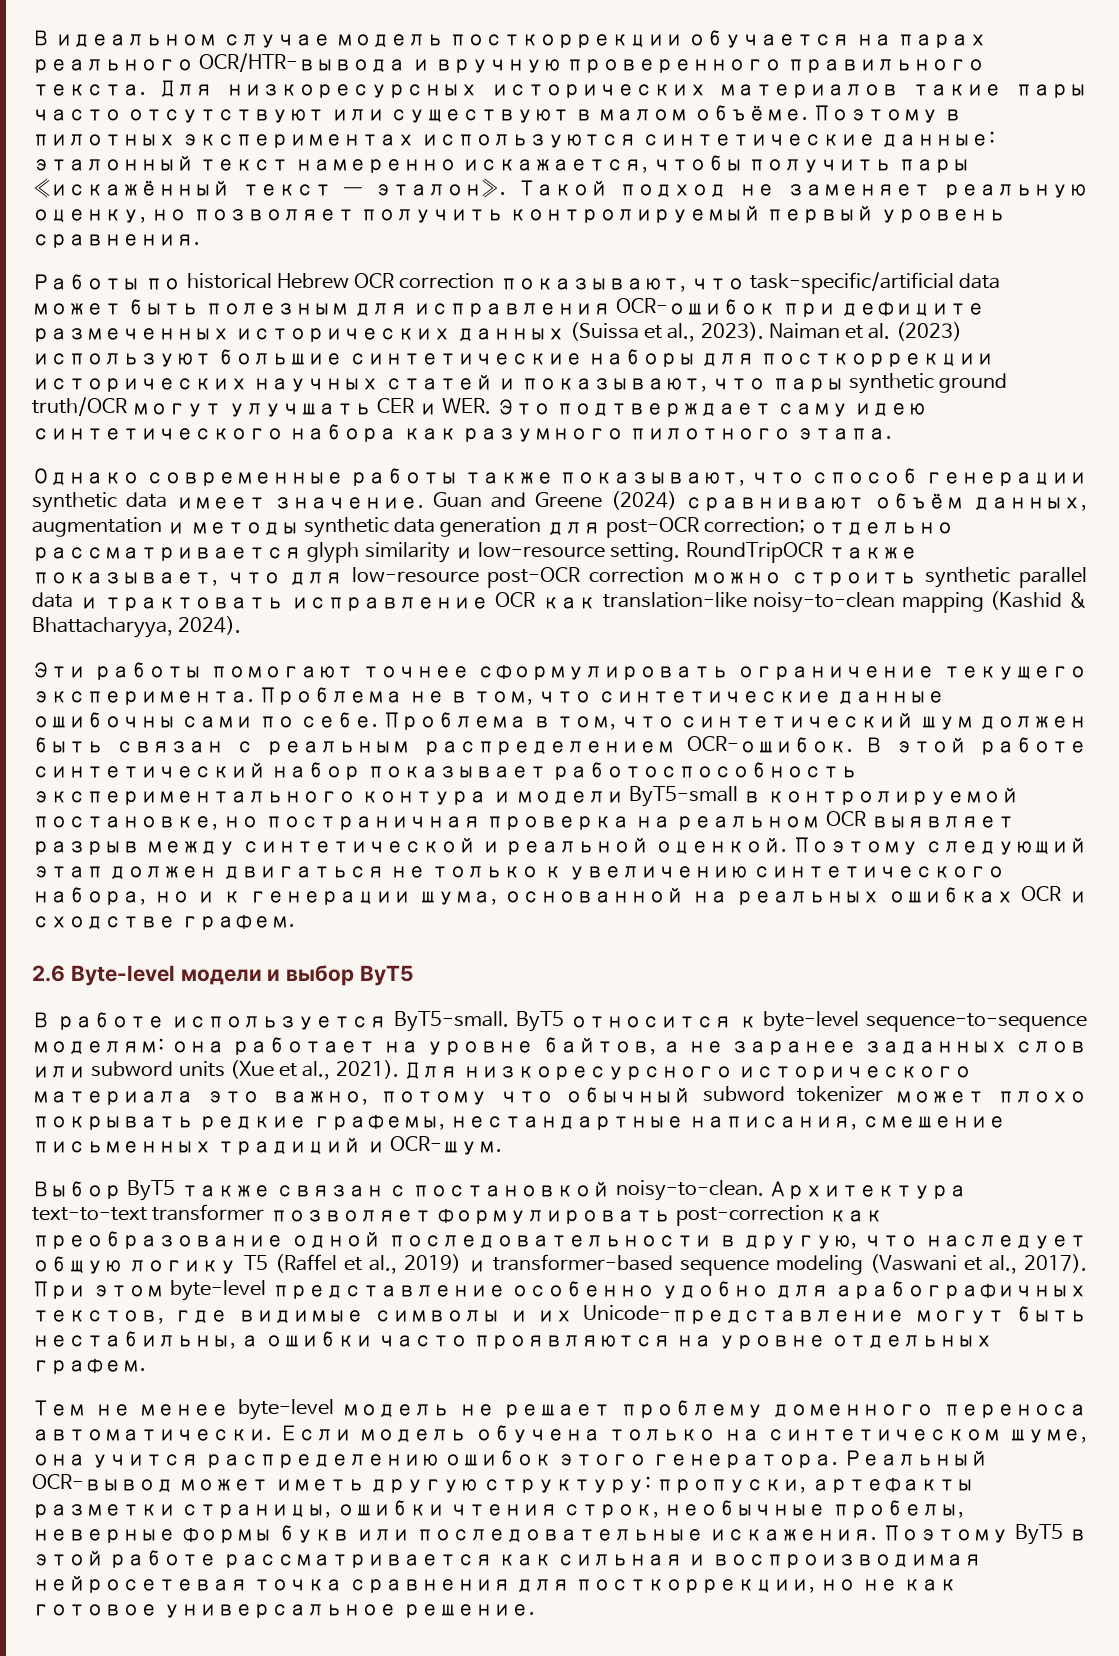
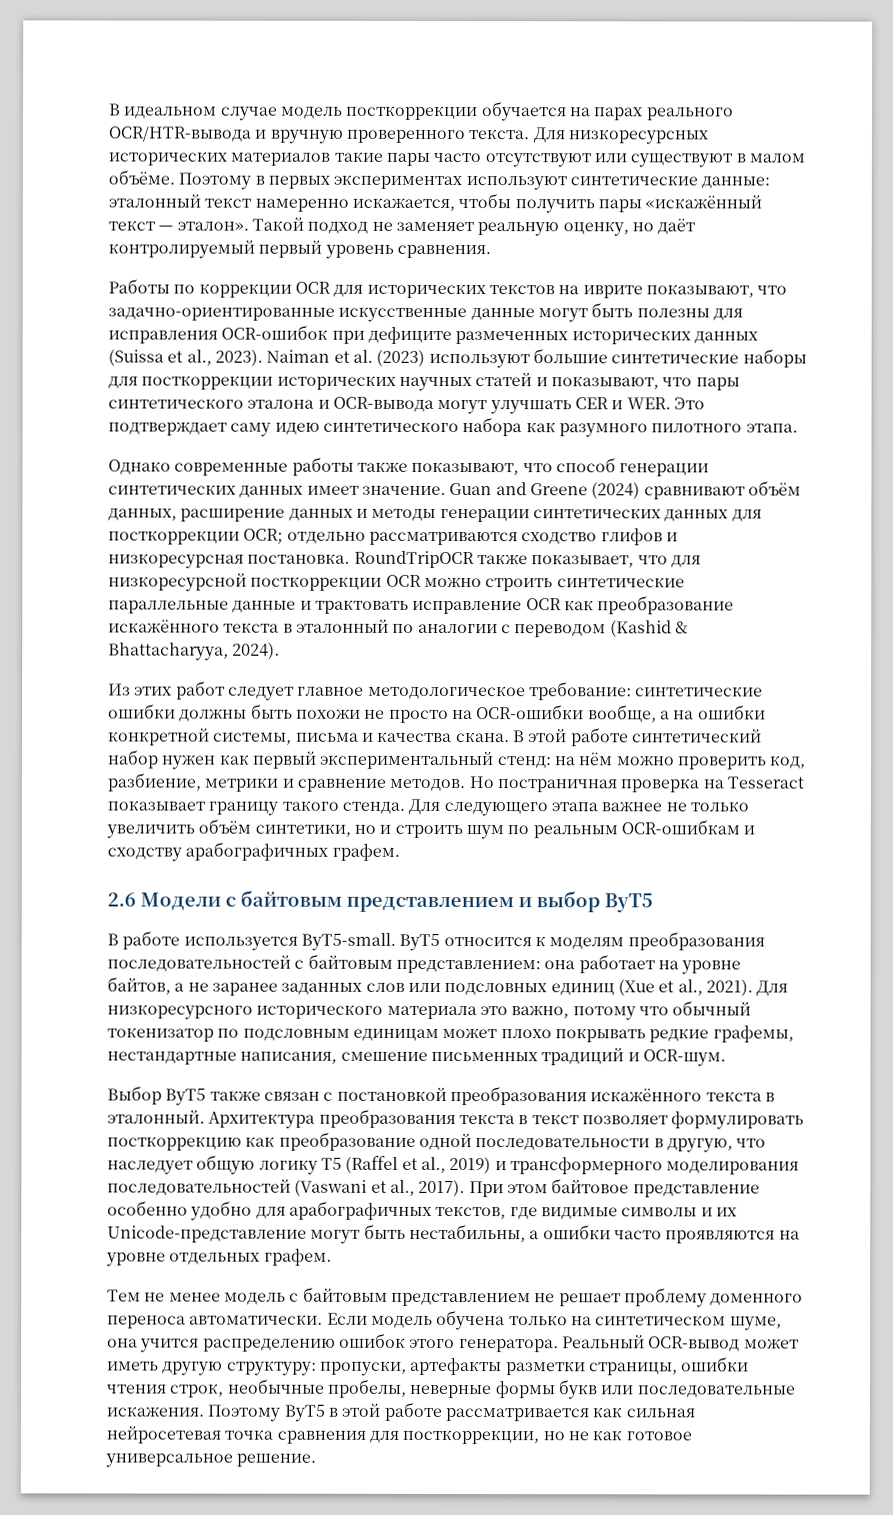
- В идеальном случае модель посткоррекции обучается на парах реального OCR/HTR-вывода и вручную проверенного правильного текста.
+ В идеальном случае модель посткоррекции обучается на парах реального OCR/HTR-вывода и вручную проверенного текста.
- Поэтому в пилотных экспериментах используются синтетические данные: эталонный текст намеренно искажается, чтобы получить пары «искажённый текст — эталон».
+ Поэтому в первых экспериментах используют синтетические данные: эталонный текст намеренно искажается, чтобы получить пары «искажённый текст — эталон».
- Такой подход не заменяет реальную оценку, но позволяет получить контролируемый первый уровень сравнения.
+ Такой подход не заменяет реальную оценку, но даёт контролируемый первый уровень сравнения.
- Работы по historical Hebrew OCR correction показывают, что task-specific/artificial data может быть полезным для исправления OCR-ошибок при дефиците размеченных исторических данных (Suissa et al., 2023).
+ Работы по коррекции OCR для исторических текстов на иврите показывают, что задачно-ориентированные искусственные данные могут быть полезны для исправления OCR-ошибок при дефиците размеченных исторических данных (Suissa et al., 2023).
- Naiman et al. (2023) используют большие синтетические наборы для посткоррекции исторических научных статей и показывают, что пары synthetic ground truth/OCR могут улучшать CER и WER. Это подтверждает саму идею синтетического набора как разумного пилотного этапа.
+ Naiman et al. (2023) используют большие синтетические наборы для посткоррекции исторических научных статей и показывают, что пары синтетического эталона и OCR-вывода могут улучшать CER и WER. Это подтверждает саму идею синтетического набора как разумного пилотного этапа.
- Однако современные работы также показывают, что способ генерации synthetic data имеет значение.
+ Однако современные работы также показывают, что способ генерации синтетических данных имеет значение.
- Guan and Greene (2024) сравнивают объём данных, augmentation и методы synthetic data generation для post-OCR correction; отдельно рассматривается glyph similarity и low-resource setting.
+ Guan and Greene (2024) сравнивают объём данных, расширение данных и методы генерации синтетических данных для посткоррекции OCR; отдельно рассматриваются сходство глифов и низкоресурсная постановка.
- RoundTripOCR также показывает, что для low-resource post-OCR correction можно строить synthetic parallel data и трактовать исправление OCR как translation-like noisy-to-clean mapping (Kashid & Bhattacharyya, 2024).
- Эти работы помогают точнее сформулировать ограничение текущего эксперимента. Проблема не в том, что синтетические данные ошибочны сами по себе. Проблема в том, что синтетический шум должен быть связан с реальным распределением OCR-ошибок.
+ RoundTripOCR также показывает, что для низкоресурсной посткоррекции OCR можно строить синтетические параллельные данные и трактовать исправление OCR как преобразование искажённого текста в эталонный по аналогии с переводом (Kashid & Bhattacharyya, 2024).
+ Из этих работ следует главное методологическое требование: синтетические ошибки должны быть похожи не просто на OCR-ошибки вообще, а на ошибки конкретной системы, письма и качества скана.
- В этой работе синтетический набор показывает работоспособность экспериментального контура и модели ByT5-small в контролируемой постановке, но постраничная проверка на реальном OCR выявляет разрыв между синтетической и реальной оценкой. Поэтому следующий этап должен двигаться не только к увеличению синтетического набора, но и к генерации шума, основанной на реальных ошибках OCR и сходстве графем.
- 2.6 Byte-level модели и выбор ByT5
+ В этой работе синтетический набор нужен как первый экспериментальный стенд: на нём можно проверить код, разбиение, метрики и сравнение методов. Но постраничная проверка на Tesseract показывает границу такого стенда. Для следующего этапа важнее не только увеличить объём синтетики, но и строить шум по реальным OCR-ошибкам и сходству арабографичных графем.
+ 2.6 Модели с байтовым представлением и выбор ByT5
- ByT5 относится к byte-level sequence-to-sequence моделям: она работает на уровне байтов, а не заранее заданных слов или subword units (Xue et al., 2021).
+ ByT5 относится к моделям преобразования последовательностей с байтовым представлением: она работает на уровне байтов, а не заранее заданных слов или подсловных единиц (Xue et al., 2021).
- Для низкоресурсного исторического материала это важно, потому что обычный subword tokenizer может плохо покрывать редкие графемы, нестандартные написания, смешение письменных традиций и OCR-шум.
+ Для низкоресурсного исторического материала это важно, потому что обычный токенизатор по подсловным единицам может плохо покрывать редкие графемы, нестандартные написания, смешение письменных традиций и OCR-шум.
- Выбор ByT5 также связан с постановкой noisy-to-clean. Архитектура text-to-text transformer позволяет формулировать post-correction как преобразование одной последовательности в другую, что наследует общую логику T5 (Raffel et al., 2019) и transformer-based sequence modeling (Vaswani et al., 2017).
+ Выбор ByT5 также связан с постановкой преобразования искажённого текста в эталонный. Архитектура преобразования текста в текст позволяет формулировать посткоррекцию как преобразование одной последовательности в другую, что наследует общую логику T5 (Raffel et al., 2019) и трансформерного моделирования последовательностей (Vaswani et al., 2017).
- При этом byte-level представление особенно удобно для арабографичных текстов, где видимые символы и их Unicode-представление могут быть нестабильны, а ошибки часто проявляются на уровне отдельных графем.
+ При этом байтовое представление особенно удобно для арабографичных текстов, где видимые символы и их Unicode-представление могут быть нестабильны, а ошибки часто проявляются на уровне отдельных графем.
- Тем не менее byte-level модель не решает проблему доменного переноса автоматически.
+ Тем не менее модель с байтовым представлением не решает проблему доменного переноса автоматически.
- Поэтому ByT5 в этой работе рассматривается как сильная и воспроизводимая нейросетевая точка сравнения для посткоррекции, но не как готовое универсальное решение.
+ Поэтому ByT5 в этой работе рассматривается как сильная нейросетевая точка сравнения для посткоррекции, но не как готовое универсальное решение.

